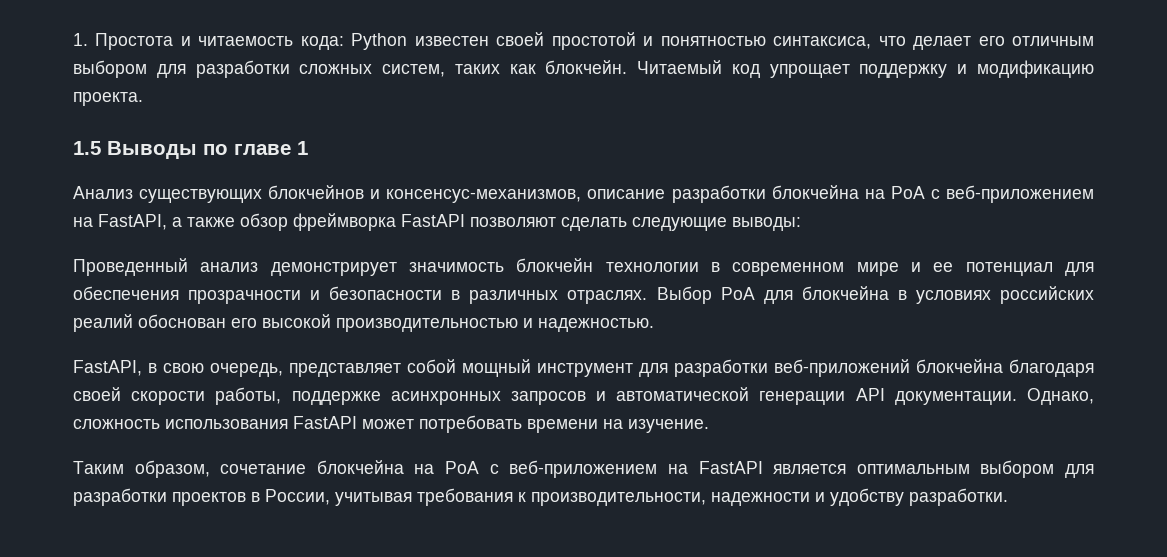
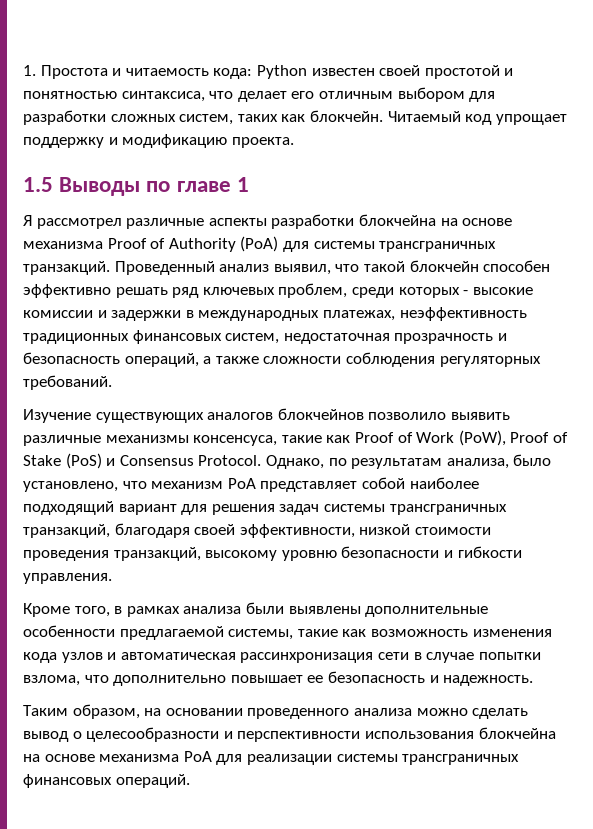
- Анализ существующих блокчейнов и консенсус-механизмов, описание разработки блокчейна на PoA с веб-приложением на FastAPI, а также обзор фреймворка FastAPI позволяют сделать следующие выводы:
- Проведенный анализ демонстрирует значимость блокчейн технологии в современном мире и ее потенциал для обеспечения прозрачности и безопасности в различных отраслях. Выбор PoA для блокчейна в условиях российских реалий обоснован его высокой производительностью и надежностью.
- FastAPI, в свою очередь, представляет собой мощный инструмент для разработки веб-приложений блокчейна благодаря своей скорости работы, поддержке асинхронных запросов и автоматической генерации API документации. Однако, сложность использования FastAPI может потребовать времени на изучение.
- Таким образом, сочетание блокчейна на PoA с веб-приложением на FastAPI является оптимальным выбором для разработки проектов в России, учитывая требования к производительности, надежности и удобству разработки.
+ Я рассмотрел различные аспекты разработки блокчейна на основе механизма Proof of Authority (PoA) для системы трансграничных транзакций. Проведенный анализ выявил, что такой блокчейн способен эффективно решать ряд ключевых проблем, среди которых - высокие комиссии и задержки в международных платежах, неэффективность традиционных финансовых систем, недостаточная прозрачность и безопасность операций, а также сложности соблюдения регуляторных требований.
+ Изучение существующих аналогов блокчейнов позволило выявить различные механизмы консенсуса, такие как Proof of Work (PoW), Proof of Stake (PoS) и Consensus Protocol. Однако, по результатам анализа, было установлено, что механизм PoA представляет собой наиболее подходящий вариант для решения задач системы трансграничных транзакций, благодаря своей эффективности, низкой стоимости проведения транзакций, высокому уровню безопасности и гибкости управления.
+ Кроме того, в рамках анализа были выявлены дополнительные особенности предлагаемой системы, такие как возможность изменения кода узлов и автоматическая рассинхронизация сети в случае попытки взлома, что дополнительно повышает ее безопасность и надежность.
+ Таким образом, на основании проведенного анализа можно сделать вывод о целесообразности и перспективности использования блокчейна на основе механизма PoA для реализации системы трансграничных финансовых операций.

